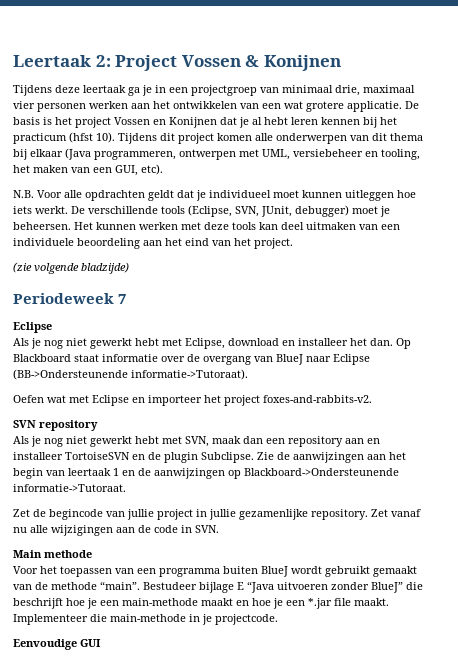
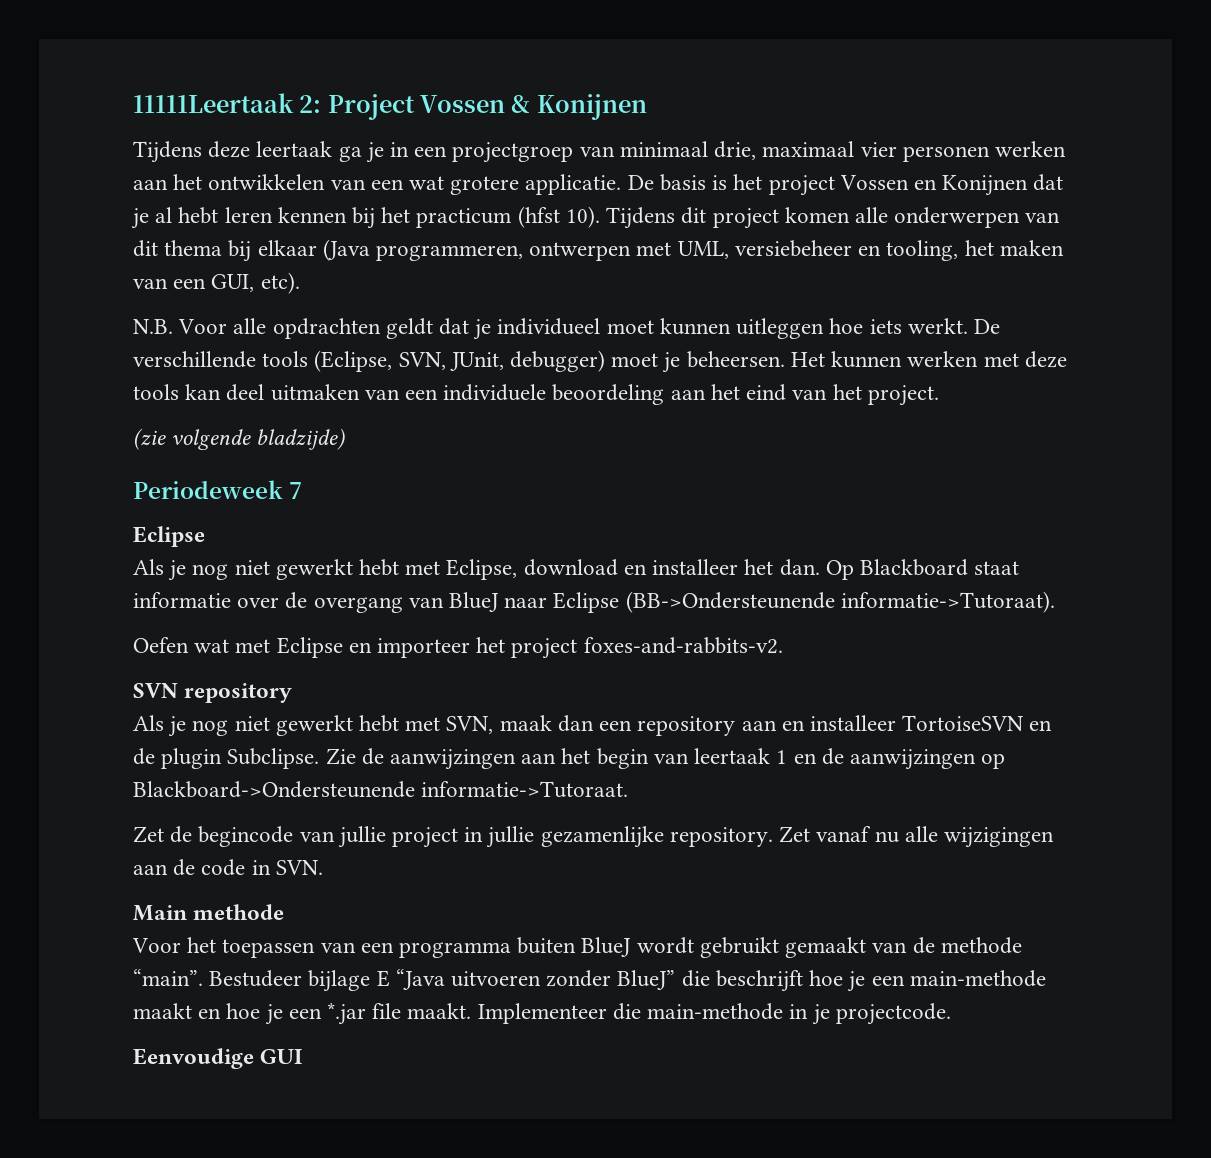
- Leertaak 2: Project Vossen & Konijnen
+ 11111Leertaak 2: Project Vossen & Konijnen

